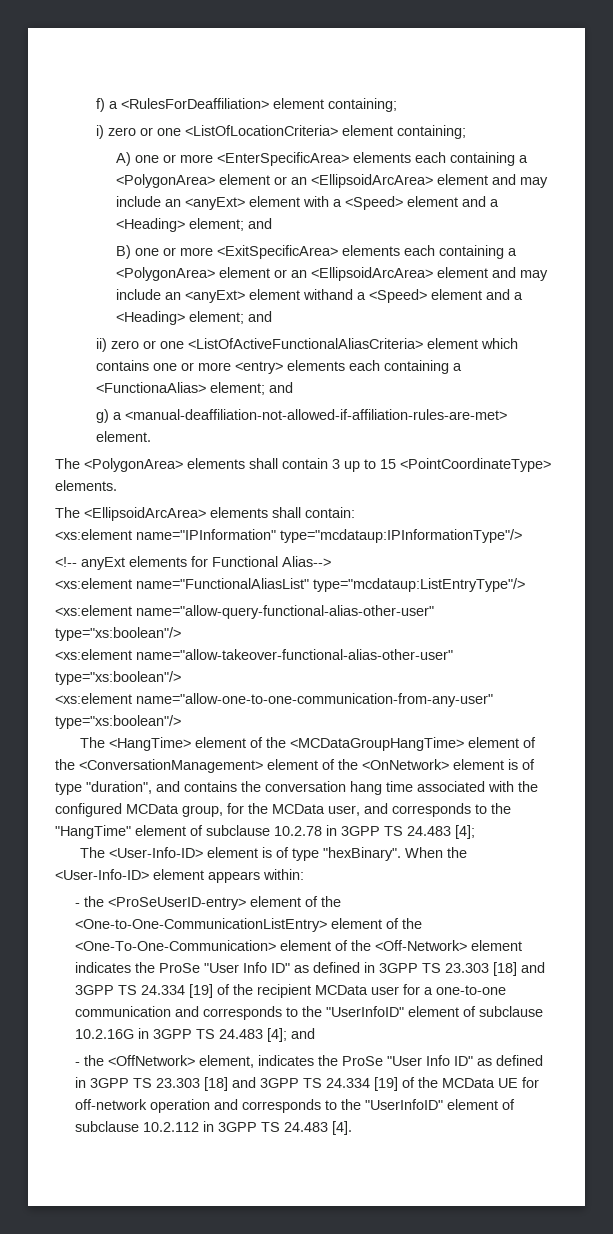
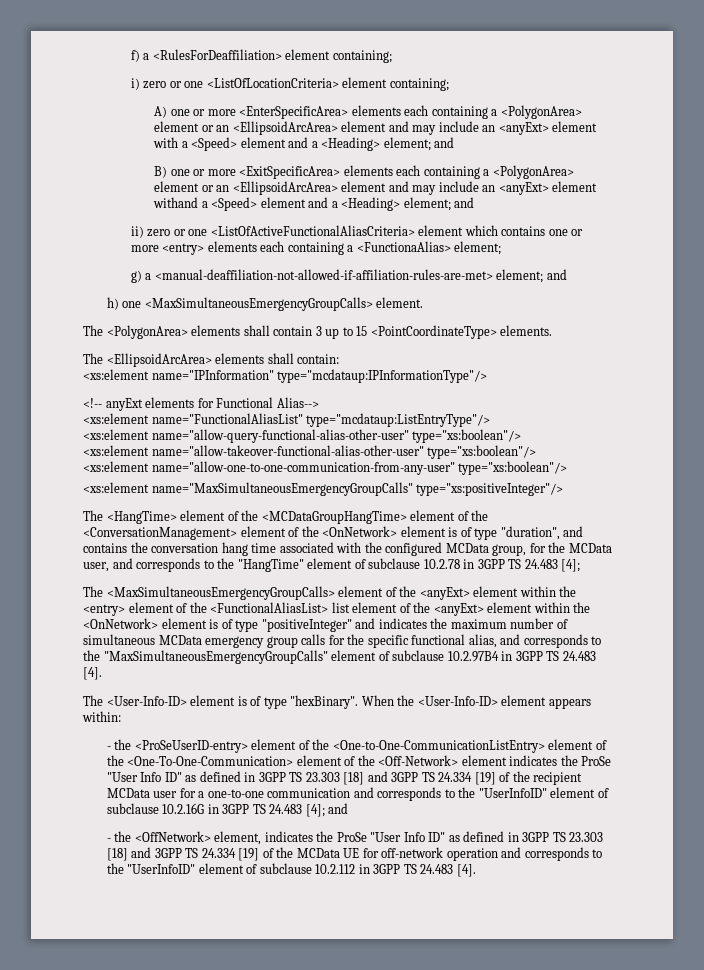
- ii) zero or one <ListOfActiveFunctionalAliasCriteria> element which contains one or more <entry> elements each containing a <FunctionaAlias> element; and
+ ii) zero or one <ListOfActiveFunctionalAliasCriteria> element which contains one or more <entry> elements each containing a <FunctionaAlias> element;
- g) a <manual-deaffiliation-not-allowed-if-affiliation-rules-are-met> element.
+ g) a <manual-deaffiliation-not-allowed-if-affiliation-rules-are-met> element; and
+ h) one <MaxSimultaneousEmergencyGroupCalls> element.
+ <xs:element name="MaxSimultaneousEmergencyGroupCalls" type="xs:positiveInteger"/>
+ The <MaxSimultaneousEmergencyGroupCalls> element of the <anyExt> element within the <entry> element of the <FunctionalAliasList> list element of the <anyExt> element within the <OnNetwork> element is of type "positiveInteger" and indicates the maximum number of simultaneous MCData emergency group calls for the specific functional alias, and corresponds to the "MaxSimultaneousEmergencyGroupCalls" element of subclause 10.2.97B4 in 3GPP TS 24.483 [4].

